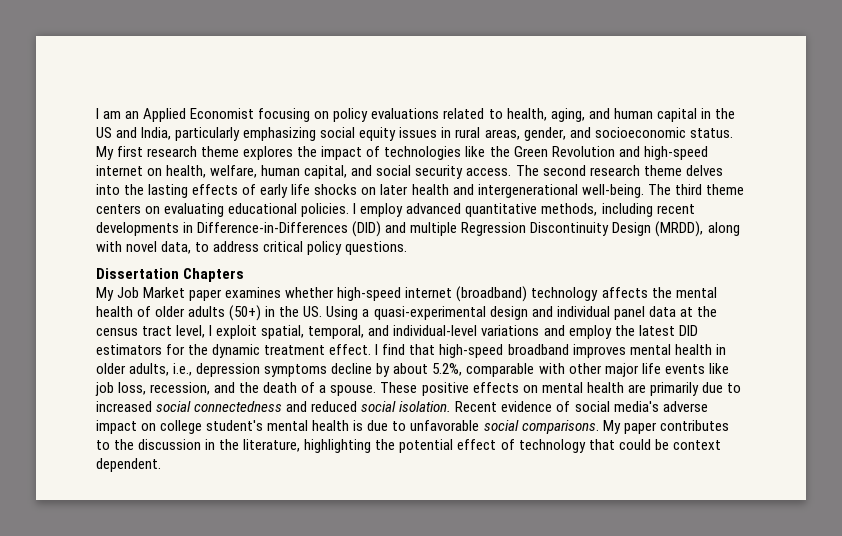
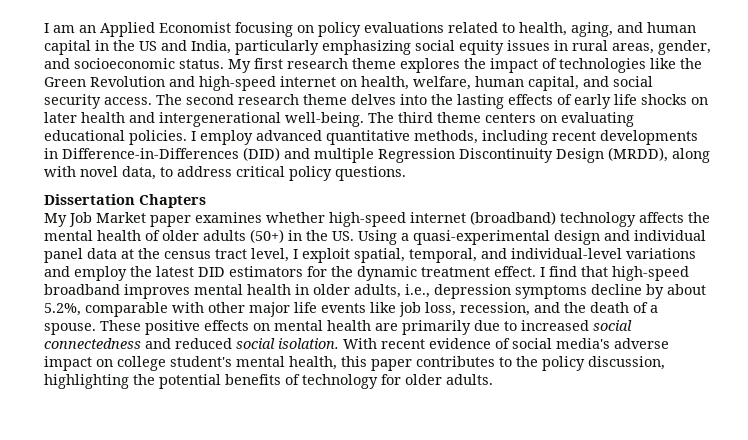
- Recent evidence of social media's adverse impact on college student's mental health is due to unfavorable social comparisons. My paper contributes to the discussion in the literature, highlighting the potential effect of technology that could be context dependent.
+ With recent evidence of social media's adverse impact on college student's mental health, this paper contributes to the policy discussion, highlighting the potential benefits of technology for older adults.

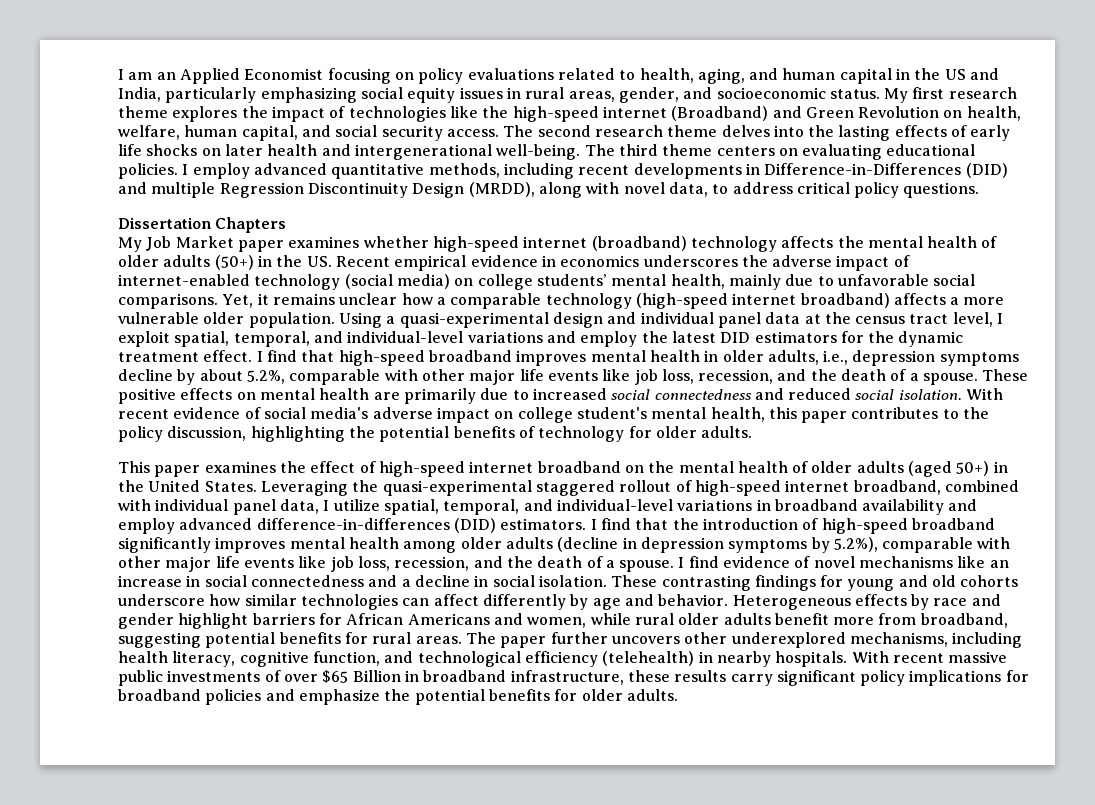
- My first research theme explores the impact of technologies like the Green Revolution and high-speed internet on health, welfare, human capital, and social security access.
+ My first research theme explores the impact of technologies like the high-speed internet (Broadband) and Green Revolution on health, welfare, human capital, and social security access.
- My Job Market paper examines whether high-speed internet (broadband) technology affects the mental health of older adults (50+) in the US. Using a quasi-experimental design and individual panel data at the census tract level, I exploit spatial, temporal, and individual-level variations and employ the latest DID estimators for the dynamic treatment effect.
+ My Job Market paper examines whether high-speed internet (broadband) technology affects the mental health of older adults (50+) in the US. Recent empirical evidence in economics underscores the adverse impact of internet-enabled technology (social media) on college students’ mental health, mainly due to unfavorable social comparisons. Yet, it remains unclear how a comparable technology (high-speed internet broadband) affects a more vulnerable older population. Using a quasi-experimental design and individual panel data at the census tract level, I exploit spatial, temporal, and individual-level variations and employ the latest DID estimators for the dynamic treatment effect.
+ This paper examines the effect of high-speed internet broadband on the mental health of older adults (aged 50+) in the United States. Leveraging the quasi-experimental staggered rollout of high-speed internet broadband, combined with individual panel data, I utilize spatial, temporal, and individual-level variations in broadband availability and employ advanced difference-in-differences (DID) estimators. I find that the introduction of high-speed broadband significantly improves mental health among older adults (decline in depression symptoms by 5.2%), comparable with other major life events like job loss, recession, and the death of a spouse. I find evidence of novel mechanisms like an increase in social connectedness and a decline in social isolation. These contrasting findings for young and old cohorts underscore how similar technologies can affect differently by age and behavior. Heterogeneous effects by race and gender highlight barriers for African Americans and women, while rural older adults benefit more from broadband, suggesting potential benefits for rural areas. The paper further uncovers other underexplored mechanisms, including health literacy, cognitive function, and technological efficiency (telehealth) in nearby hospitals. With recent massive public investments of over $65 Billion in broadband infrastructure, these results carry significant policy implications for broadband policies and emphasize the potential benefits for older adults.

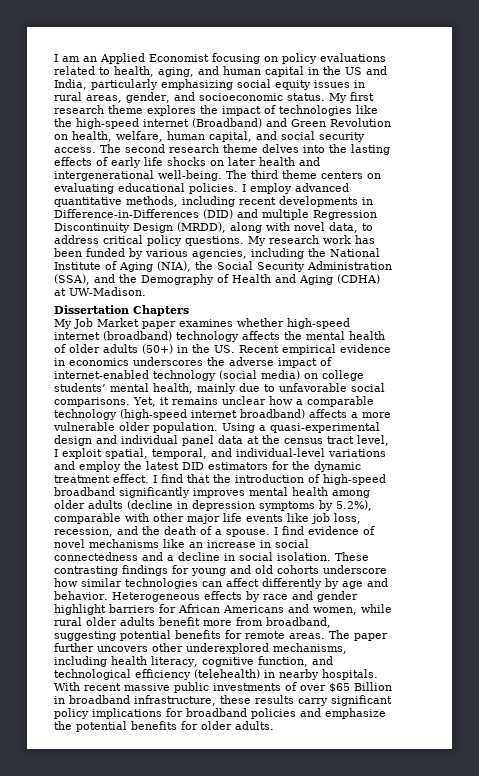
+ My research work has been funded by various agencies, including the National Institute of Aging (NIA), the Social Security Administration (SSA), and the Demography of Health and Aging (CDHA) at UW-Madison.
- I find that high-speed broadband improves mental health in older adults, i.e., depression symptoms decline by about 5.2%, comparable with other major life events like job loss, recession, and the death of a spouse. These positive effects on mental health are primarily due to increased social connectedness and reduced social isolation. With recent evidence of social media's adverse impact on college student's mental health, this paper contributes to the policy discussion, highlighting the potential benefits of technology for older adults.
- This paper examines the effect of high-speed internet broadband on the mental health of older adults (aged 50+) in the United States. Leveraging the quasi-experimental staggered rollout of high-speed internet broadband, combined with individual panel data, I utilize spatial, temporal, and individual-level variations in broadband availability and employ advanced difference-in-differences (DID) estimators. I find that the introduction of high-speed broadband significantly improves mental health among older adults (decline in depression symptoms by 5.2%), comparable with other major life events like job loss, recession, and the death of a spouse.
+ I find that the introduction of high-speed broadband significantly improves mental health among older adults (decline in depression symptoms by 5.2%), comparable with other major life events like job loss, recession, and the death of a spouse.
- Heterogeneous effects by race and gender highlight barriers for African Americans and women, while rural older adults benefit more from broadband, suggesting potential benefits for rural areas.
+ Heterogeneous effects by race and gender highlight barriers for African Americans and women, while rural older adults benefit more from broadband, suggesting potential benefits for remote areas.

